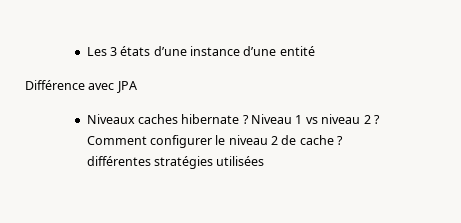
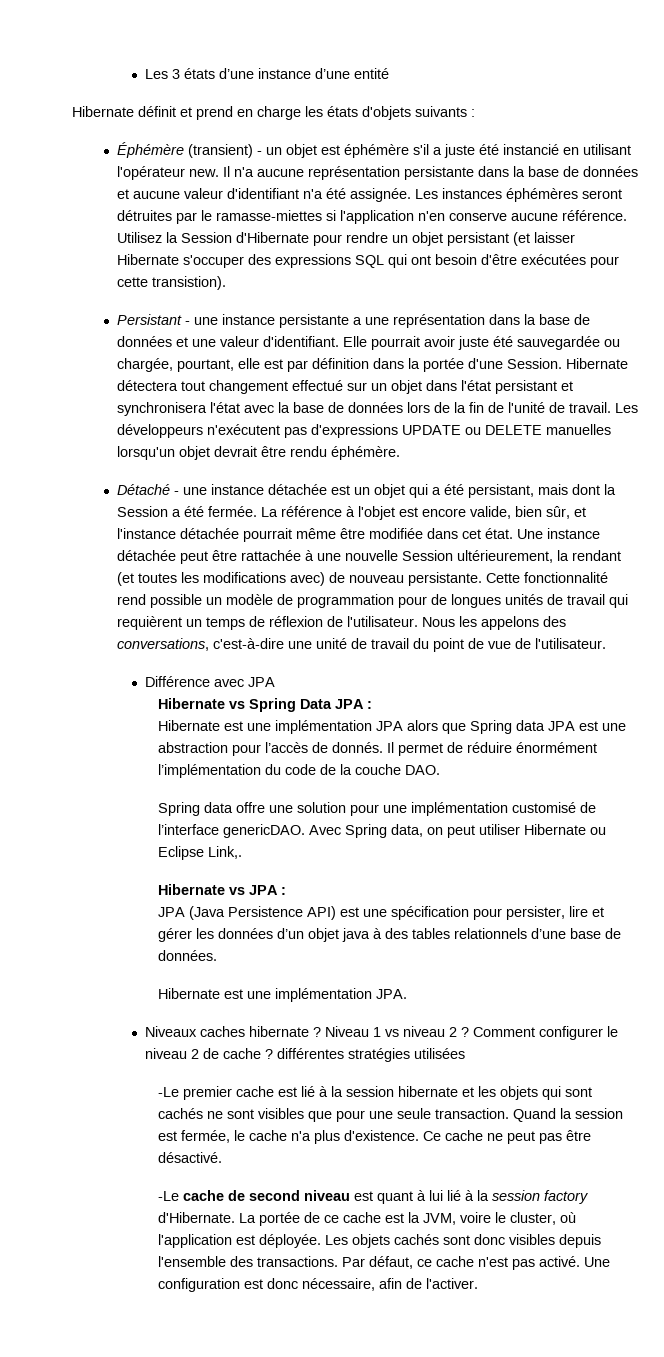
+ Hibernate définit et prend en charge les états d'objets suivants :
+ Éphémère (transient) - un objet est éphémère s'il a juste été instancié en utilisant l'opérateur new. Il n'a aucune représentation persistante dans la base de données et aucune valeur d'identifiant n'a été assignée. Les instances éphémères seront détruites par le ramasse-miettes si l'application n'en conserve aucune référence. Utilisez la Session d'Hibernate pour rendre un objet persistant (et laisser Hibernate s'occuper des expressions SQL qui ont besoin d'être exécutées pour cette transistion).
+ Persistant - une instance persistante a une représentation dans la base de données et une valeur d'identifiant. Elle pourrait avoir juste été sauvegardée ou chargée, pourtant, elle est par définition dans la portée d'une Session. Hibernate détectera tout changement effectué sur un objet dans l'état persistant et synchronisera l'état avec la base de données lors de la fin de l'unité de travail. Les développeurs n'exécutent pas d'expressions UPDATE ou DELETE manuelles lorsqu'un objet devrait être rendu éphémère.
+ Détaché - une instance détachée est un objet qui a été persistant, mais dont la Session a été fermée. La référence à l'objet est encore valide, bien sûr, et l'instance détachée pourrait même être modifiée dans cet état. Une instance détachée peut être rattachée à une nouvelle Session ultérieurement, la rendant (et toutes les modifications avec) de nouveau persistante. Cette fonctionnalité rend possible un modèle de programmation pour de longues unités de travail qui requièrent un temps de réflexion de l'utilisateur. Nous les appelons des conversations, c'est-à-dire une unité de travail du point de vue de l'utilisateur.
  Différence avec JPA
+ Hibernate vs Spring Data JPA :
+ Hibernate est une implémentation JPA alors que Spring data JPA est une abstraction pour l’accès de donnés. Il permet de réduire énormément l’implémentation du code de la couche DAO.
+ Spring data offre une solution pour une implémentation customisé de l’interface genericDAO. Avec Spring data, on peut utiliser Hibernate ou Eclipse Link,.
+ Hibernate vs JPA :
+ JPA (Java Persistence API) est une spécification pour persister, lire et gérer les données d’un objet java à des tables relationnels d’une base de données.
+ Hibernate est une implémentation JPA.
+ -Le premier cache est lié à la session hibernate et les objets qui sont cachés ne sont visibles que pour une seule transaction. Quand la session est fermée, le cache n'a plus d'existence. Ce cache ne peut pas être désactivé.
+ -Le cache de second niveau est quant à lui lié à la session factory d'Hibernate. La portée de ce cache est la JVM, voire le cluster, où l'application est déployée. Les objets cachés sont donc visibles depuis l'ensemble des transactions. Par défaut, ce cache n'est pas activé. Une configuration est donc nécessaire, afin de l'activer.

